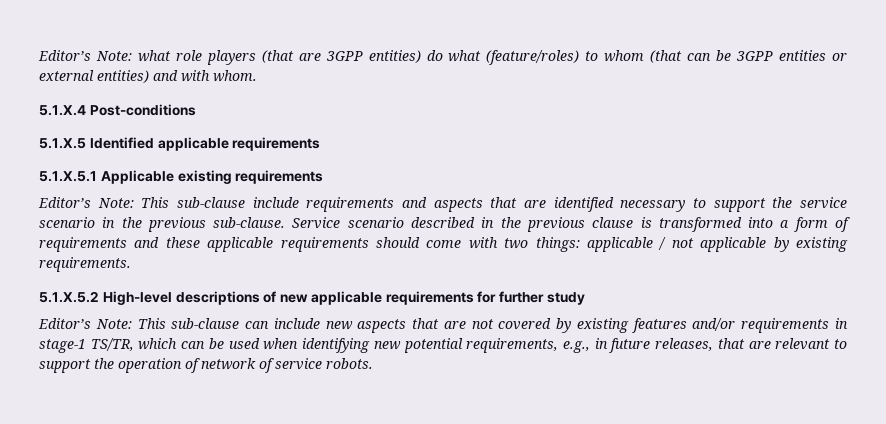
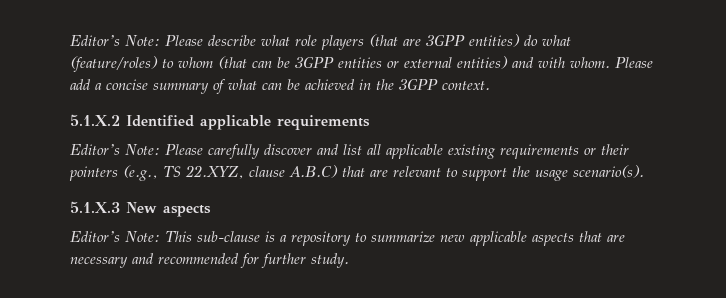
- Editor’s Note: what role players (that are 3GPP entities) do what (feature/roles) to whom (that can be 3GPP entities or external entities) and with whom.
- 5.1.X.4 Post-conditions
- 5.1.X.5 Identified applicable requirements
- 5.1.X.5.1 Applicable existing requirements
- Editor’s Note: This sub-clause include requirements and aspects that are identified necessary to support the service scenario in the previous sub-clause. Service scenario described in the previous clause is transformed into a form of requirements and these applicable requirements should come with two things: applicable / not applicable by existing requirements.
- 5.1.X.5.2 High-level descriptions of new applicable requirements for further study
- Editor’s Note: This sub-clause can include new aspects that are not covered by existing features and/or requirements in stage-1 TS/TR, which can be used when identifying new potential requirements, e.g., in future releases, that are relevant to support the operation of network of service robots.
+ Editor’s Note: Please describe what role players (that are 3GPP entities) do what (feature/roles) to whom (that can be 3GPP entities or external entities) and with whom. Please add a concise summary of what can be achieved in the 3GPP context.
+ 5.1.X.2 Identified applicable requirements
+ Editor’s Note: Please carefully discover and list all applicable existing requirements or their pointers (e.g., TS 22.XYZ, clause A.B.C) that are relevant to support the usage scenario(s).
+ 5.1.X.3 New aspects
+ Editor’s Note: This sub-clause is a repository to summarize new applicable aspects that are necessary and recommended for further study.

